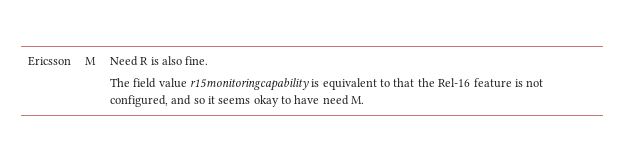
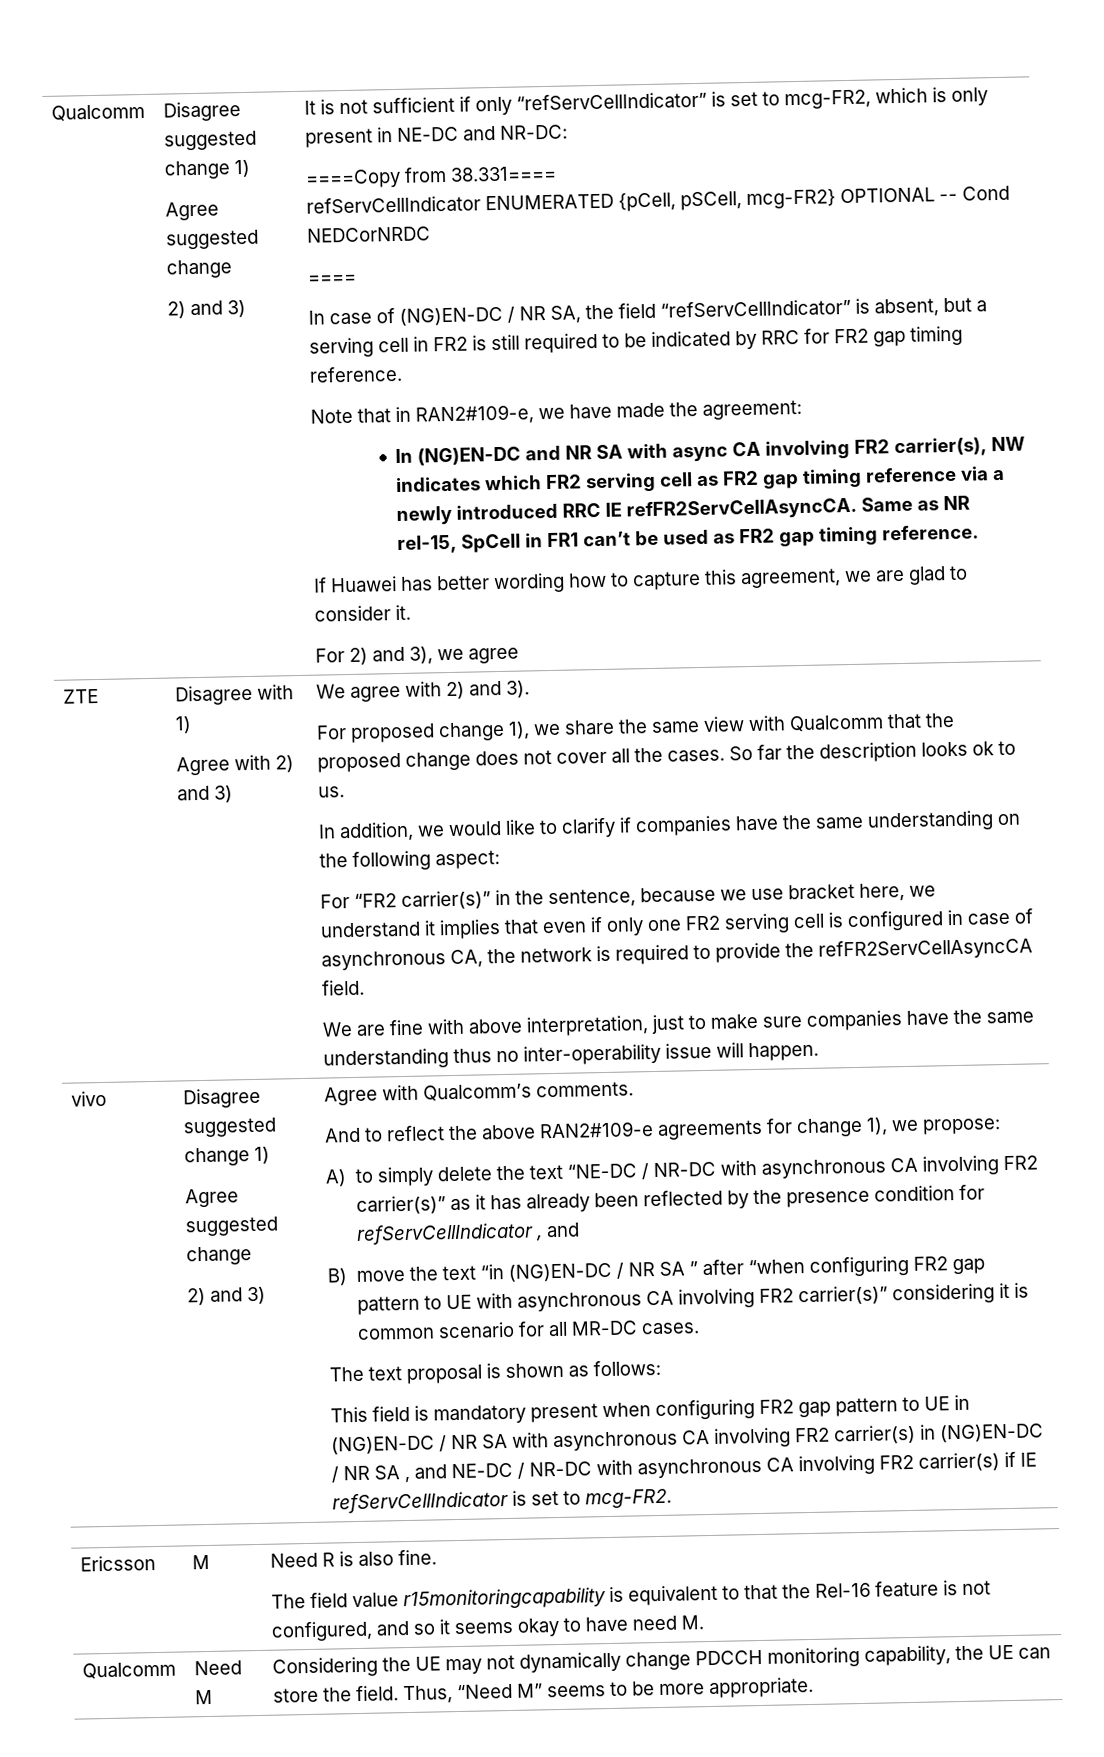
+ Qualcomm | Disagree suggested change 1)
+ Agree suggested change
+ 2) and 3) | It is not sufficient if only “refServCellIndicator” is set to mcg-FR2, which is only present in NE-DC and NR-DC:
+ ====Copy from 38.331====
+ refServCellIndicator ENUMERATED {pCell, pSCell, mcg-FR2} OPTIONAL -- Cond NEDCorNRDC
+ ====
+ In case of (NG)EN-DC / NR SA, the field “refServCellIndicator” is absent, but a serving cell in FR2 is still required to be indicated by RRC for FR2 gap timing reference.
+ Note that in RAN2#109-e, we have made the agreement:
+ In (NG)EN-DC and NR SA with async CA involving FR2 carrier(s), NW indicates which FR2 serving cell as FR2 gap timing reference via a newly introduced RRC IE refFR2ServCellAsyncCA. Same as NR rel-15, SpCell in FR1 can’t be used as FR2 gap timing reference.
+ If Huawei has better wording how to capture this agreement, we are glad to consider it.
+ For 2) and 3), we agree
+ ZTE | Disagree with 1)
+ Agree with 2) and 3) | We agree with 2) and 3).
+ For proposed change 1), we share the same view with Qualcomm that the proposed change does not cover all the cases. So far the description looks ok to us.
+ In addition, we would like to clarify if companies have the same understanding on the following aspect:
+ For “FR2 carrier(s)” in the sentence, because we use bracket here, we understand it implies that even if only one FR2 serving cell is configured in case of asynchronous CA, the network is required to provide the refFR2ServCellAsyncCA field.
+ We are fine with above interpretation, just to make sure companies have the same understanding thus no inter-operability issue will happen.
+ vivo | Disagree suggested change 1)
+ Agree suggested change
+ 2) and 3) | Agree with Qualcomm’s comments.
+ And to reflect the above RAN2#109-e agreements for change 1), we propose:
+ A) to simply delete the text “NE-DC / NR-DC with asynchronous CA involving FR2 carrier(s)” as it has already been reflected by the presence condition for refServCellIndicator , and
+ B) move the text “in (NG)EN-DC / NR SA ” after “when configuring FR2 gap pattern to UE with asynchronous CA involving FR2 carrier(s)” considering it is common scenario for all MR-DC cases.
+ The text proposal is shown as follows:
+ This field is mandatory present when configuring FR2 gap pattern to UE in (NG)EN-DC / NR SA with asynchronous CA involving FR2 carrier(s) in (NG)EN-DC / NR SA , and NE-DC / NR-DC with asynchronous CA involving FR2 carrier(s) if IE refServCellIndicator is set to mcg-FR2.
+ Qualcomm | Need M | Considering the UE may not dynamically change PDCCH monitoring capability, the UE can store the field. Thus, “Need M” seems to be more appropriate.

